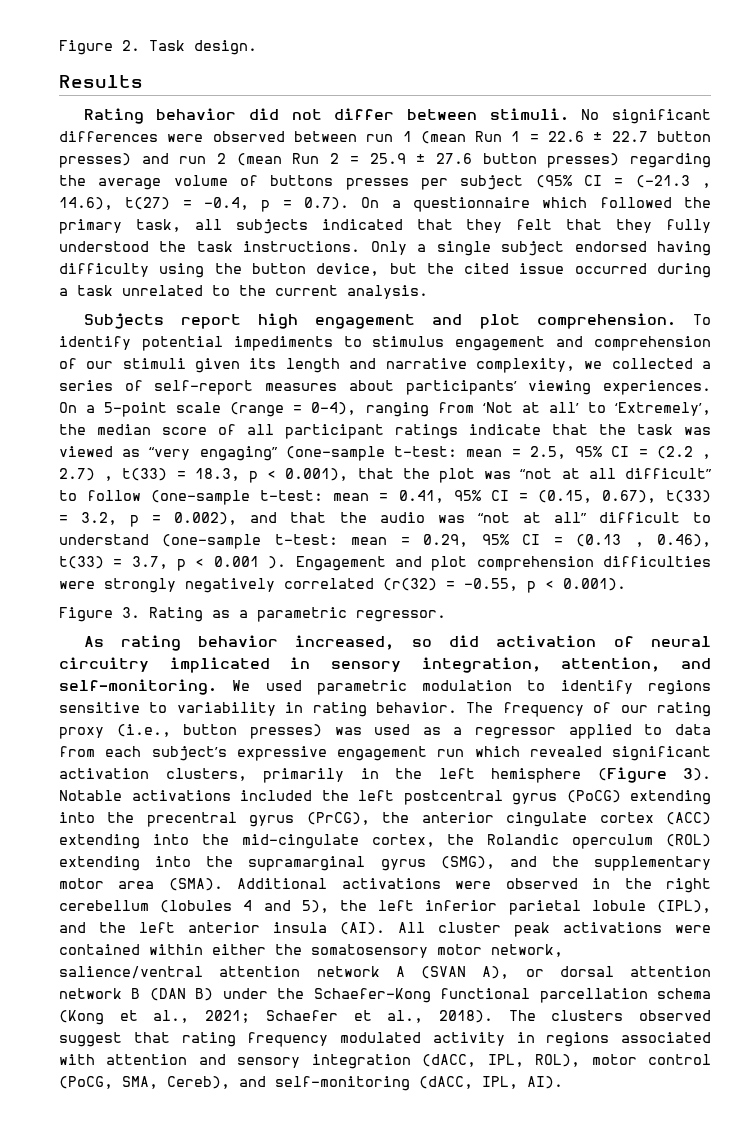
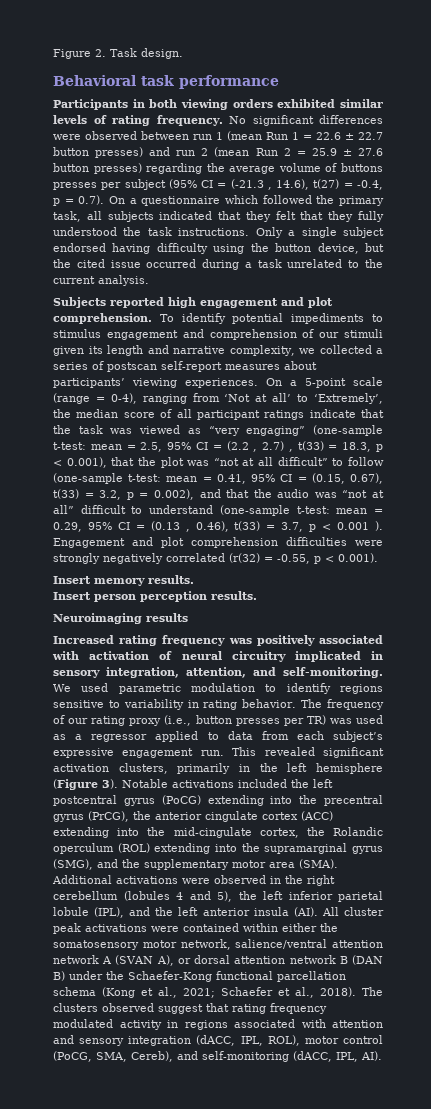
- Results
- Rating behavior did not differ between stimuli.
+ Behavioral task performance
+ Participants in both viewing orders exhibited similar levels of rating frequency.
- Subjects report high engagement and plot comprehension.
+ Subjects reported high engagement and plot comprehension.
- To identify potential impediments to stimulus engagement and comprehension of our stimuli given its length and narrative complexity, we collected a series of self-report measures about participants’ viewing experiences.
+ To identify potential impediments to stimulus engagement and comprehension of our stimuli given its length and narrative complexity, we collected a series of postscan self-report measures about participants’ viewing experiences.
- Figure 3. Rating as a parametric regressor.
- As rating behavior increased, so did activation of neural circuitry implicated in sensory integration, attention, and self-monitoring.
+ Insert memory results.
+ Insert person perception results.
+ Neuroimaging results
+ Increased rating frequency was positively associated with activation of neural circuitry implicated in sensory integration, attention, and self-monitoring.
- The frequency of our rating proxy (i.e., button presses) was used as a regressor applied to data from each subject’s expressive engagement run which revealed significant activation clusters, primarily in the left hemisphere (Figure 3).
+ The frequency of our rating proxy (i.e., button presses per TR) was used as a regressor applied to data from each subject’s expressive engagement run. This revealed significant activation clusters, primarily in the left hemisphere (Figure 3).

